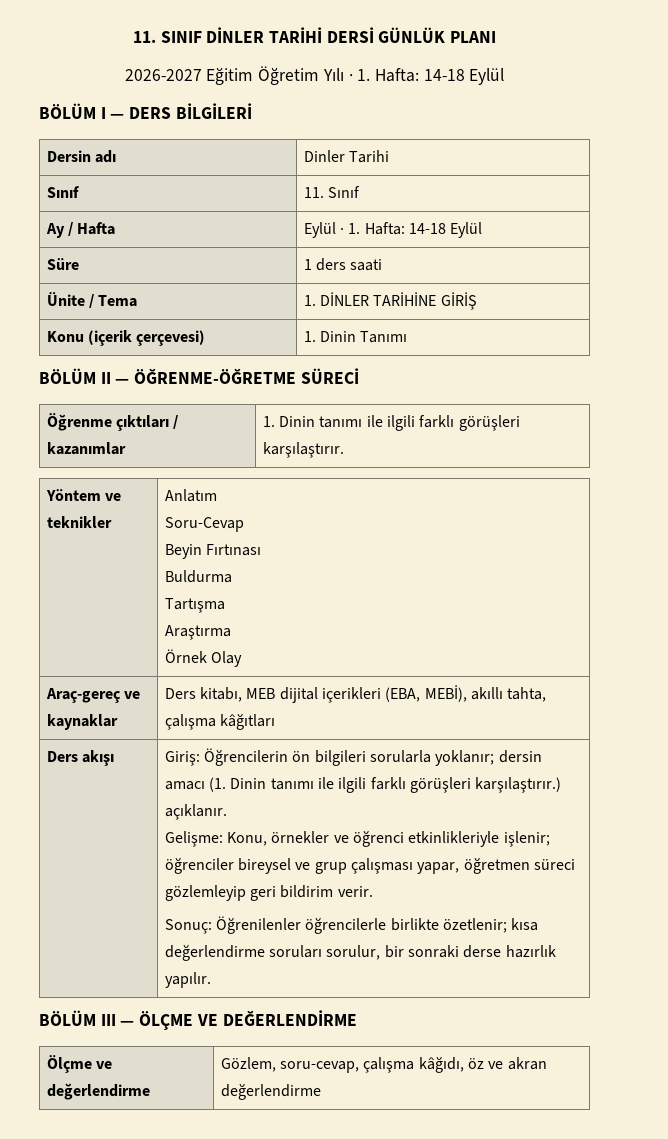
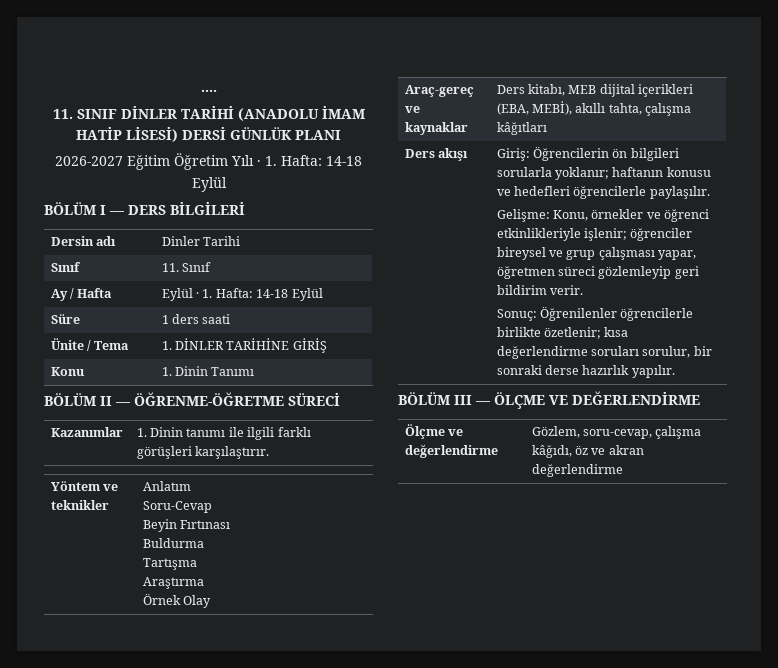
+ ....
- 11. SINIF DİNLER TARİHİ DERSİ GÜNLÜK PLANI
+ 11. SINIF DİNLER TARİHİ (ANADOLU İMAM HATİP LİSESİ) DERSİ GÜNLÜK PLANI
- Konu (içerik çerçevesi) | 1. Dinin Tanımı
+ Konu | 1. Dinin Tanımı
- Öğrenme çıktıları / kazanımlar | 1. Dinin tanımı ile ilgili farklı görüşleri karşılaştırır.
+ Kazanımlar | 1. Dinin tanımı ile ilgili farklı görüşleri karşılaştırır.
- Giriş: Öğrencilerin ön bilgileri sorularla yoklanır; dersin amacı (1. Dinin tanımı ile ilgili farklı görüşleri karşılaştırır.) açıklanır.
+ Giriş: Öğrencilerin ön bilgileri sorularla yoklanır; haftanın konusu ve hedefleri öğrencilerle paylaşılır.

